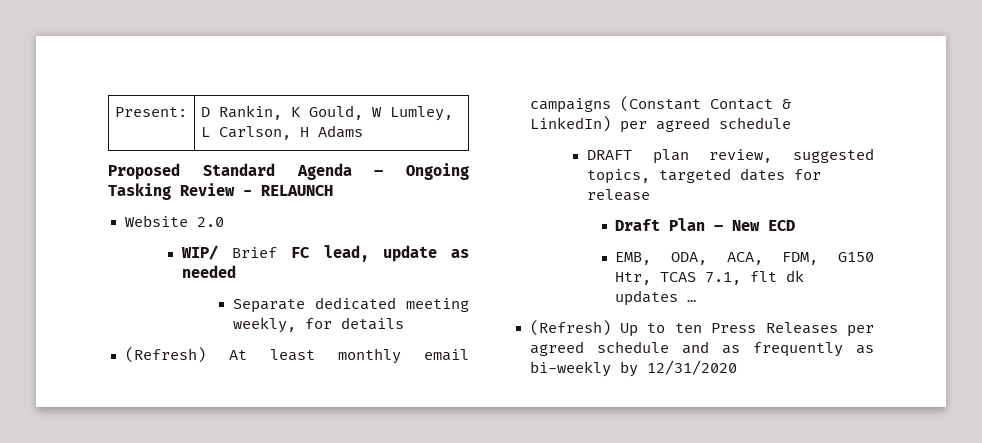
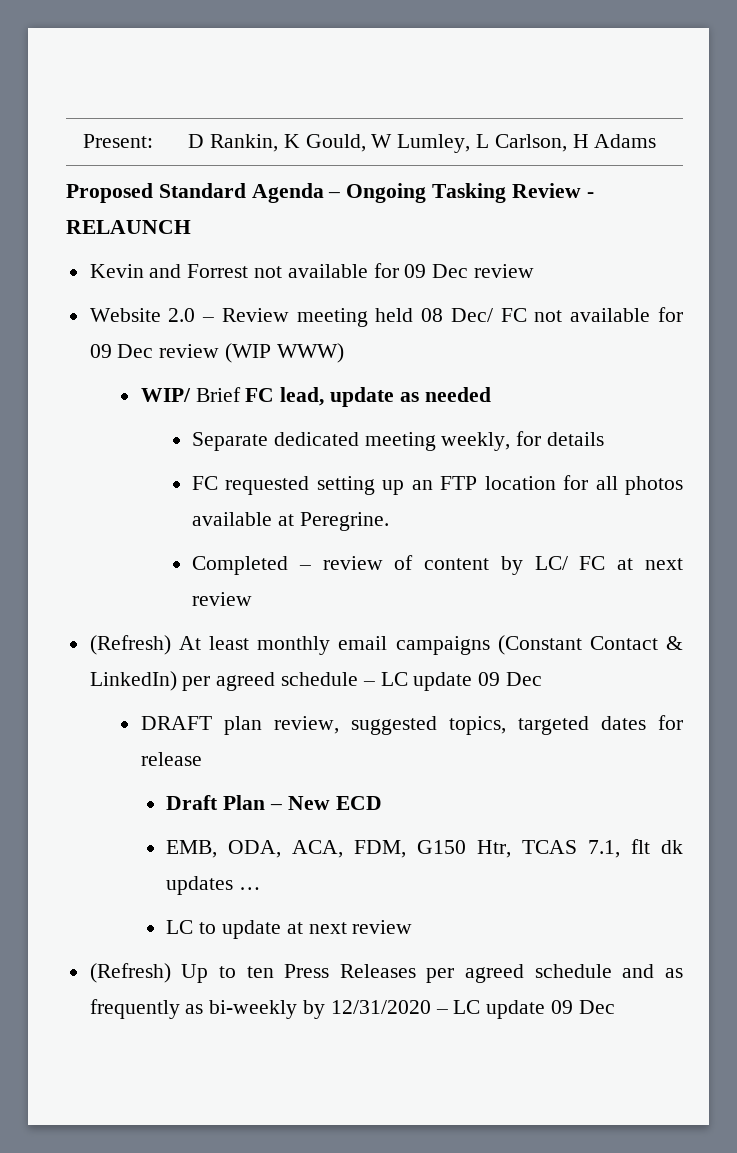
- Website 2.0
+ Kevin and Forrest not available for 09 Dec review
+ Website 2.0 – Review meeting held 08 Dec/ FC not available for 09 Dec review (WIP WWW)
+ FC requested setting up an FTP location for all photos available at Peregrine.
+ Completed – review of content by LC/ FC at next review
- (Refresh) At least monthly email campaigns (Constant Contact & LinkedIn) per agreed schedule
+ (Refresh) At least monthly email campaigns (Constant Contact & LinkedIn) per agreed schedule – LC update 09 Dec
+ LC to update at next review
- (Refresh) Up to ten Press Releases per agreed schedule and as frequently as bi-weekly by 12/31/2020
+ (Refresh) Up to ten Press Releases per agreed schedule and as frequently as bi-weekly by 12/31/2020 – LC update 09 Dec

